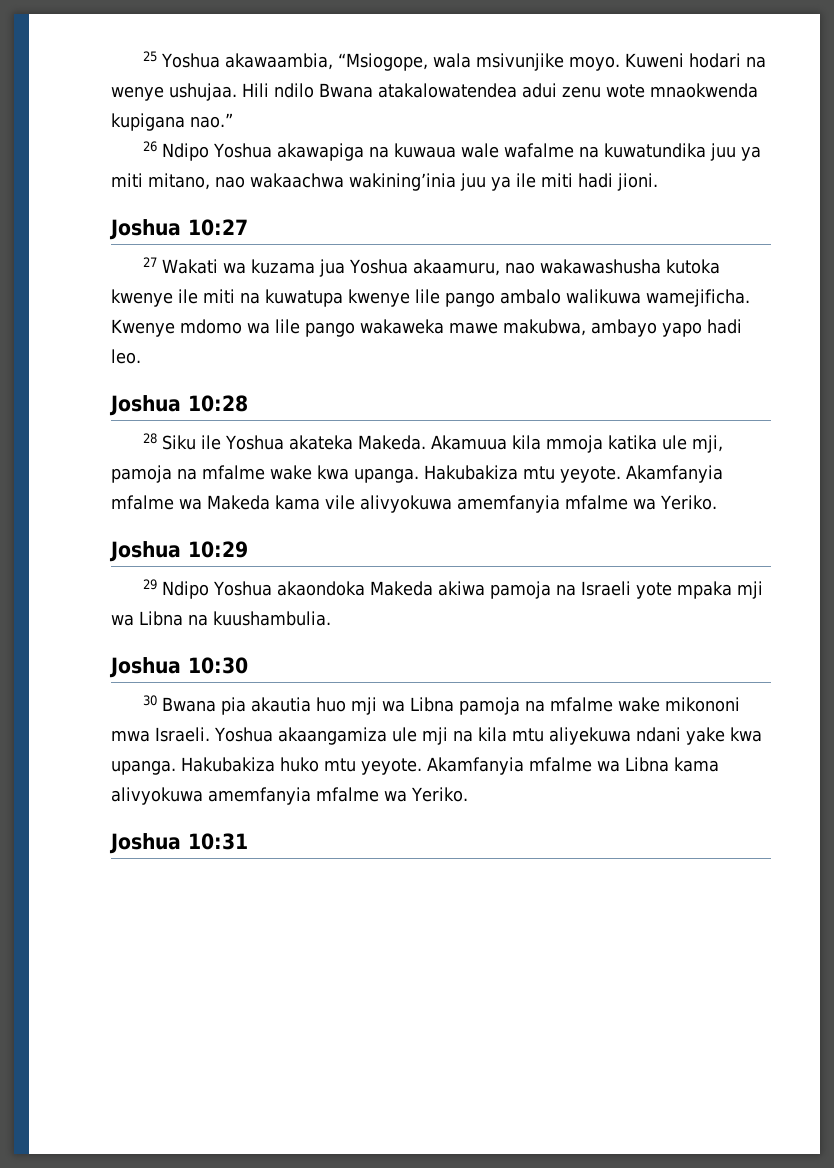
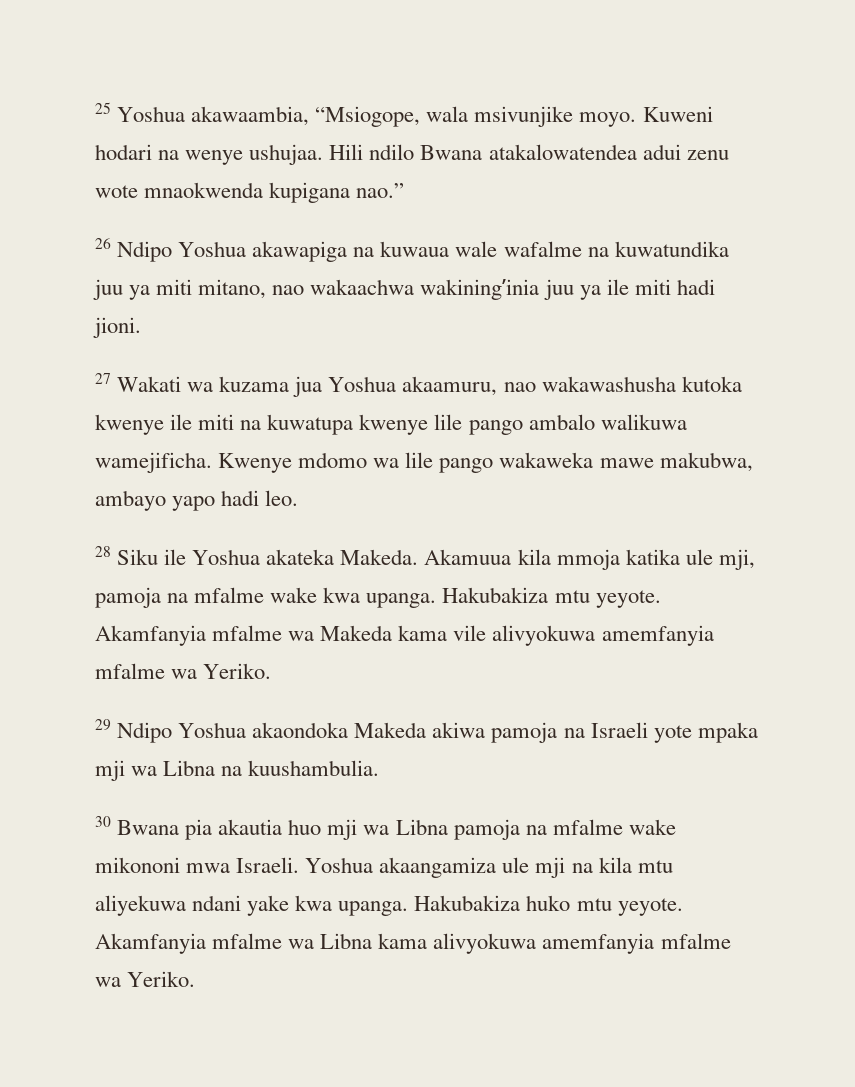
- Joshua 10:27
- Joshua 10:28
- Joshua 10:29
- Joshua 10:30
- Joshua 10:31

